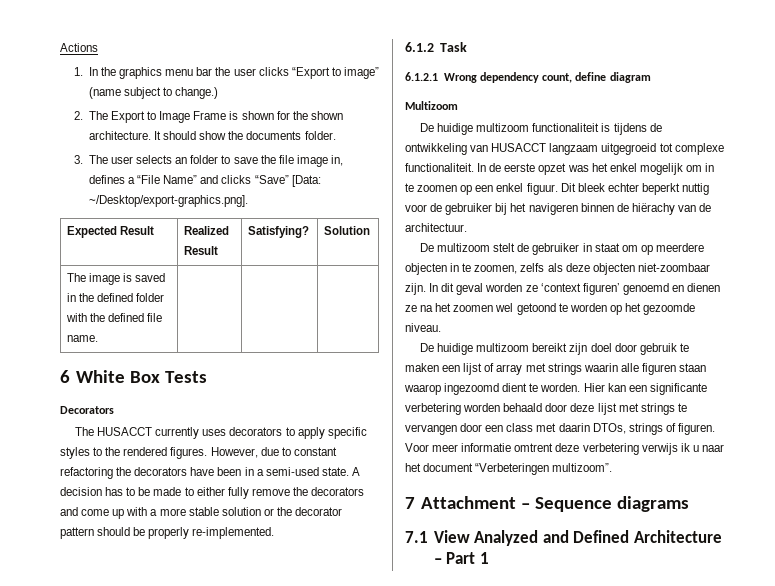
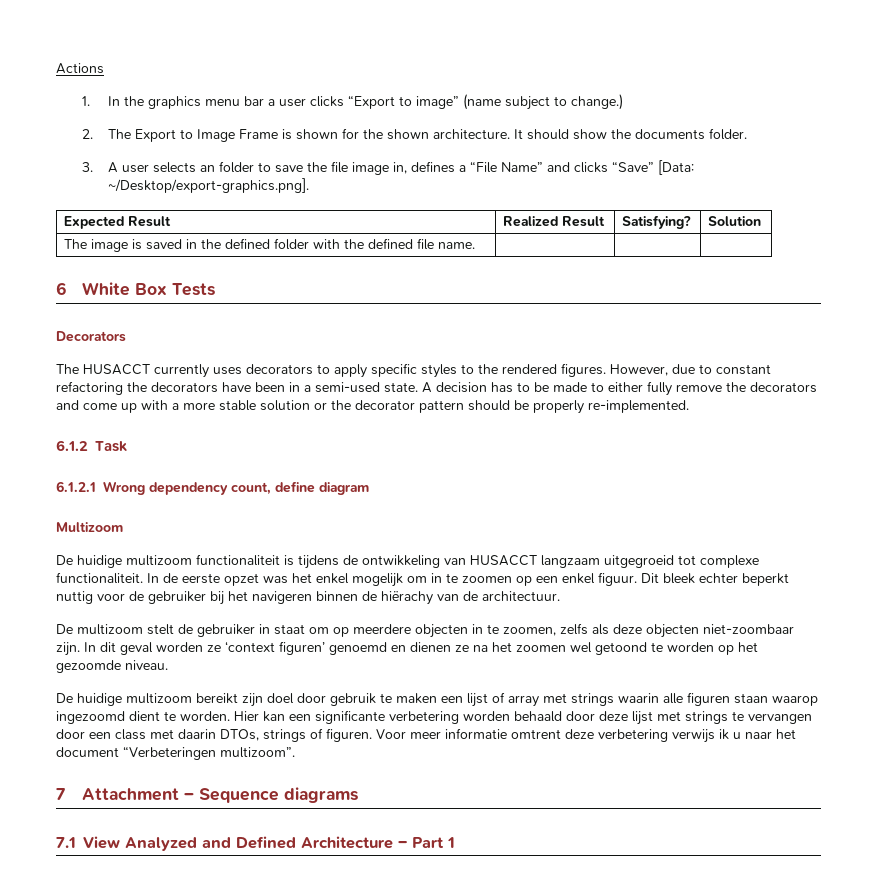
- 1. In the graphics menu bar the user clicks “Export to image” (name subject to change.)
+ 1. In the graphics menu bar a user clicks “Export to image” (name subject to change.)
- 3. The user selects an folder to save the file image in, defines a “File Name” and clicks “Save” [Data: ~/Desktop/export-graphics.png].
+ 3. A user selects an folder to save the file image in, defines a “File Name” and clicks “Save” [Data: ~/Desktop/export-graphics.png].

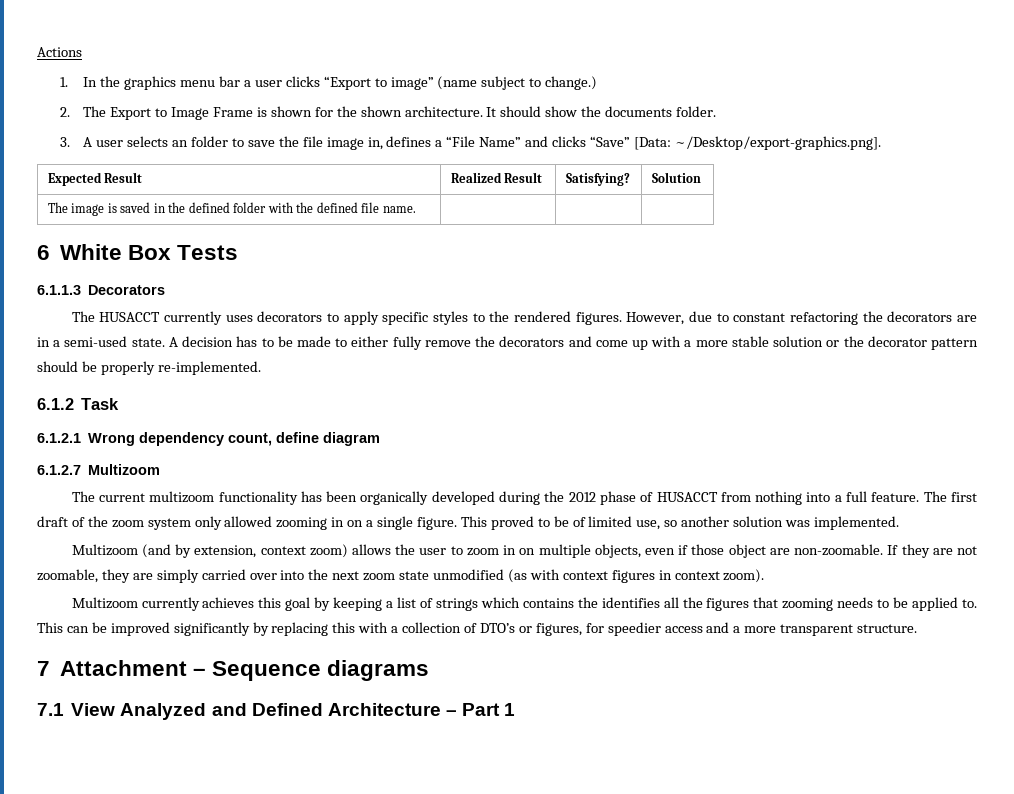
- Decorators
+ 6.1.1.3 Decorators
- However, due to constant refactoring the decorators have been in a semi-used state.
+ However, due to constant refactoring the decorators are in a semi-used state.
- Multizoom
+ 6.1.2.7 Multizoom
- De huidige multizoom functionaliteit is tijdens de ontwikkeling van HUSACCT langzaam uitgegroeid tot complexe functionaliteit. In de eerste opzet was het enkel mogelijk om in te zoomen op een enkel figuur. Dit bleek echter beperkt nuttig voor de gebruiker bij het navigeren binnen de hiërachy van de architectuur.
- De multizoom stelt de gebruiker in staat om op meerdere objecten in te zoomen, zelfs als deze objecten niet-zoombaar zijn. In dit geval worden ze ‘context figuren’ genoemd en dienen ze na het zoomen wel getoond te worden op het gezoomde niveau.
- De huidige multizoom bereikt zijn doel door gebruik te maken een lijst of array met strings waarin alle figuren staan waarop ingezoomd dient te worden. Hier kan een significante verbetering worden behaald door deze lijst met strings te vervangen door een class met daarin DTOs, strings of figuren. Voor meer informatie omtrent deze verbetering verwijs ik u naar het document “Verbeteringen multizoom”.
+ The current multizoom functionality has been organically developed during the 2012 phase of HUSACCT from nothing into a full feature. The first draft of the zoom system only allowed zooming in on a single figure. This proved to be of limited use, so another solution was implemented.
+ Multizoom (and by extension, context zoom) allows the user to zoom in on multiple objects, even if those object are non-zoomable. If they are not zoomable, they are simply carried over into the next zoom state unmodified (as with context figures in context zoom).
+ Multizoom currently achieves this goal by keeping a list of strings which contains the identifies all the figures that zooming needs to be applied to. This can be improved significantly by replacing this with a collection of DTO’s or figures, for speedier access and a more transparent structure.

